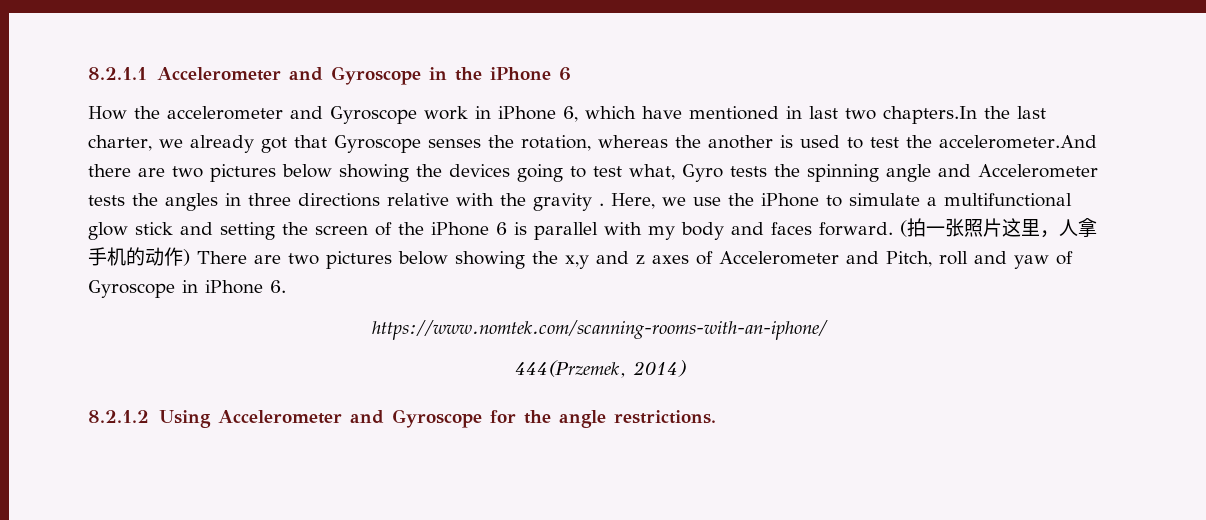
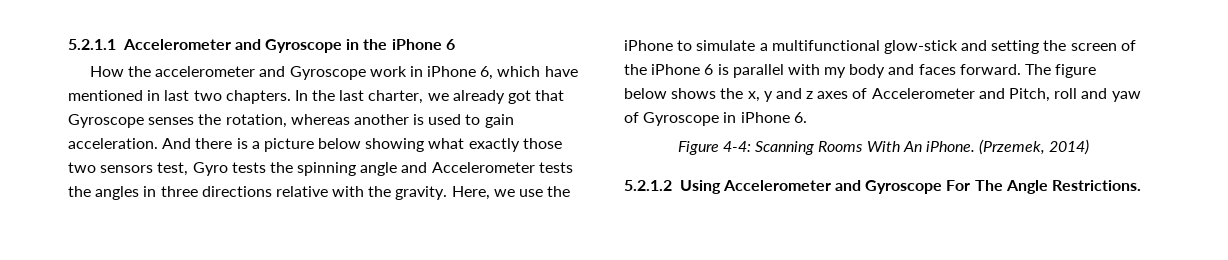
- 8.2.1.1 Accelerometer and Gyroscope in the iPhone 6
+ 5.2.1.1 Accelerometer and Gyroscope in the iPhone 6
- How the accelerometer and Gyroscope work in iPhone 6, which have mentioned in last two chapters.In the last charter, we already got that Gyroscope senses the rotation, whereas the another is used to test the accelerometer.And there are two pictures below showing the devices going to test what, Gyro tests the spinning angle and Accelerometer tests the angles in three directions relative with the gravity .
+ How the accelerometer and Gyroscope work in iPhone 6, which have mentioned in last two chapters. In the last charter, we already got that Gyroscope senses the rotation, whereas another is used to gain acceleration. And there is a picture below showing what exactly those two sensors test, Gyro tests the spinning angle and Accelerometer tests the angles in three directions relative with the gravity.
- Here, we use the iPhone to simulate a multifunctional glow stick and setting the screen of the iPhone 6 is parallel with my body and faces forward.
+ Here, we use the iPhone to simulate a multifunctional glow-stick and setting the screen of the iPhone 6 is parallel with my body and faces forward.
- (拍一张照片这里，人拿手机的动作) There are two pictures below showing the x,y and z axes of Accelerometer and Pitch, roll and yaw of Gyroscope in iPhone 6.
+ The figure below shows the x, y and z axes of Accelerometer and Pitch, roll and yaw of Gyroscope in iPhone 6.
- https://www.nomtek.com/scanning-rooms-with-an-iphone/
- 444(Przemek, 2014)
+ Figure 4-4: Scanning Rooms With An iPhone. (Przemek, 2014)
- 8.2.1.2 Using Accelerometer and Gyroscope for the angle restrictions.
+ 5.2.1.2 Using Accelerometer and Gyroscope For The Angle Restrictions.

